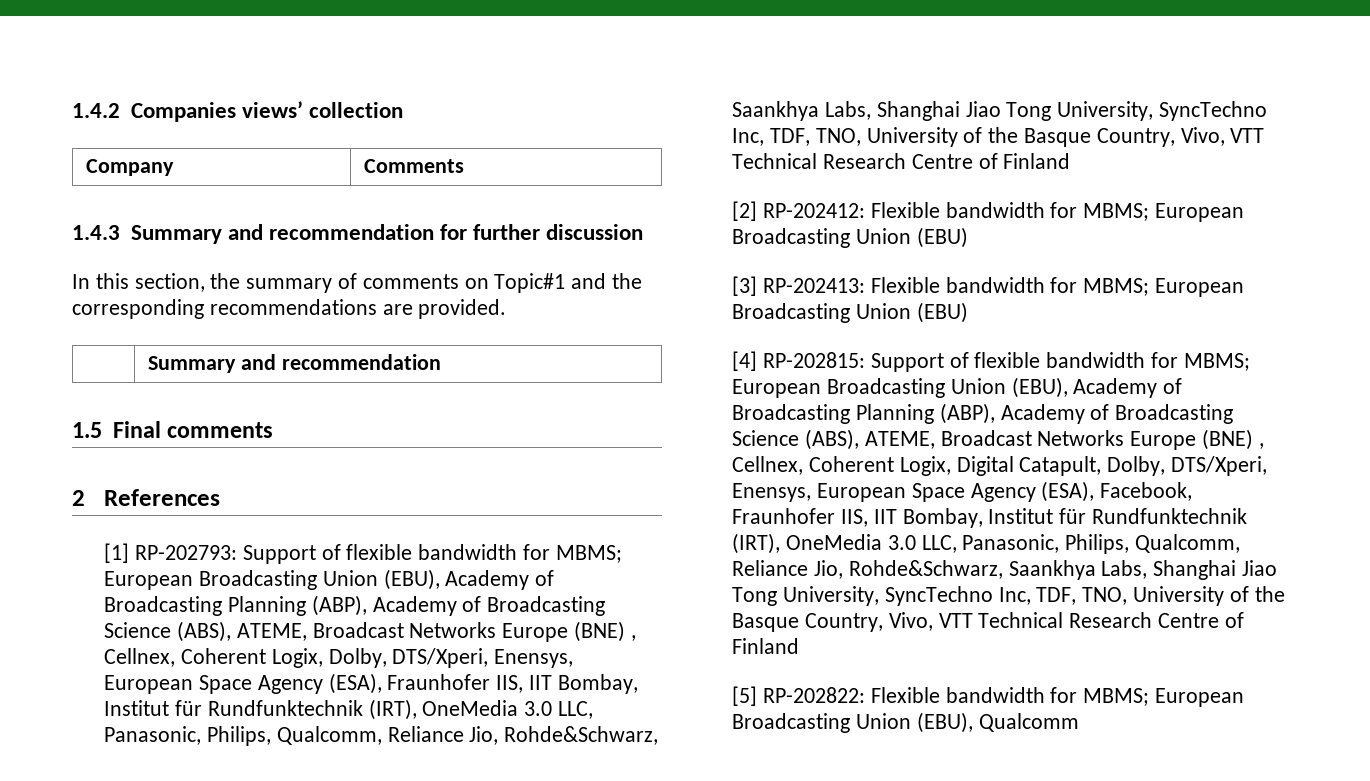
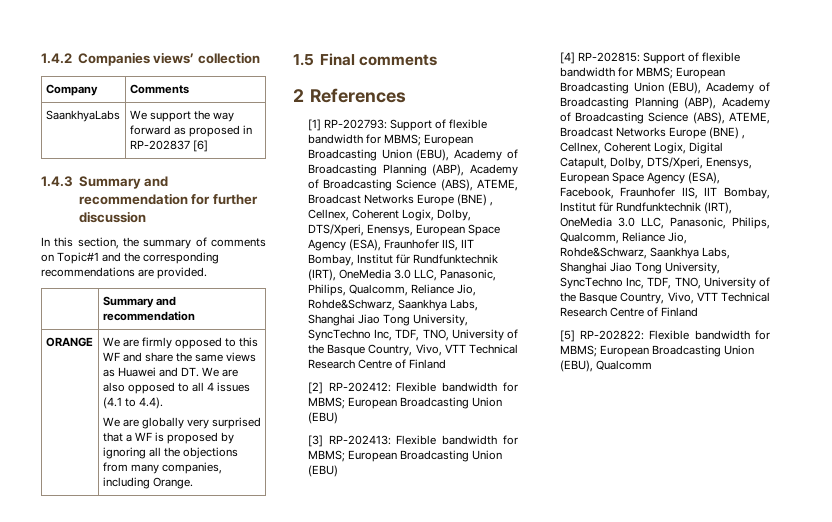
+ SaankhyaLabs | We support the way forward as proposed in RP-202837 [6]
+ ORANGE | We are firmly opposed to this WF and share the same views as Huawei and DT. We are also opposed to all 4 issues (4.1 to 4.4).
+ We are globally very surprised that a WF is proposed by ignoring all the objections from many companies, including Orange.

